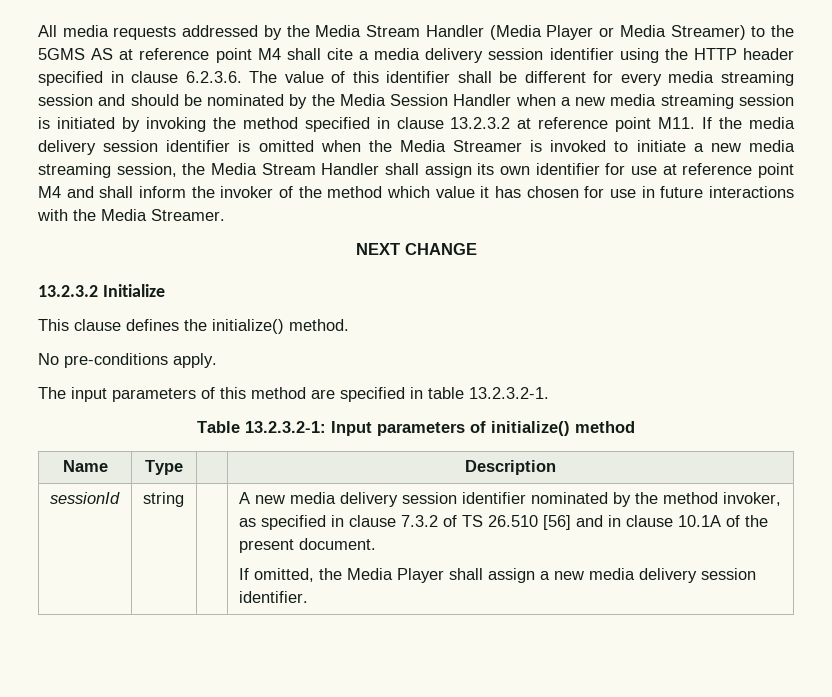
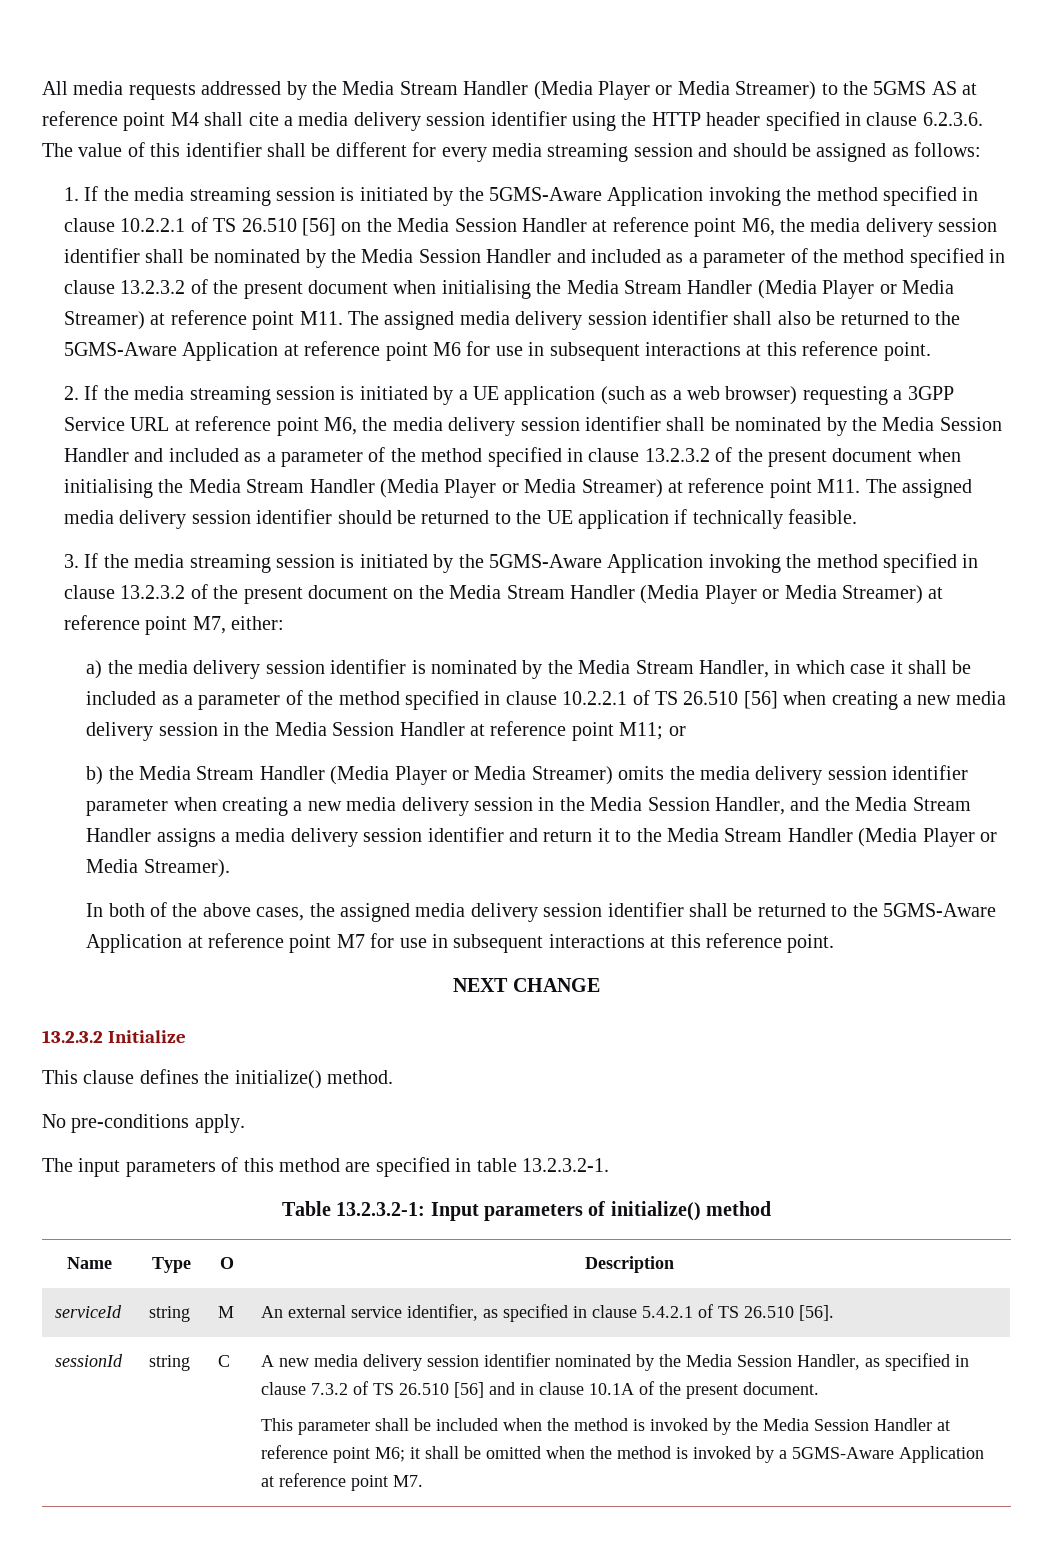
- All media requests addressed by the Media Stream Handler (Media Player or Media Streamer) to the 5GMS AS at reference point M4 shall cite a media delivery session identifier using the HTTP header specified in clause 6.2.3.6. The value of this identifier shall be different for every media streaming session and should be nominated by the Media Session Handler when a new media streaming session is initiated by invoking the method specified in clause 13.2.3.2 at reference point M11. If the media delivery session identifier is omitted when the Media Streamer is invoked to initiate a new media streaming session, the Media Stream Handler shall assign its own identifier for use at reference point M4 and shall inform the invoker of the method which value it has chosen for use in future interactions with the Media Streamer.
+ All media requests addressed by the Media Stream Handler (Media Player or Media Streamer) to the 5GMS AS at reference point M4 shall cite a media delivery session identifier using the HTTP header specified in clause 6.2.3.6. The value of this identifier shall be different for every media streaming session and should be assigned as follows:
+ 1. If the media streaming session is initiated by the 5GMS-Aware Application invoking the method specified in clause 10.2.2.1 of TS 26.510 [56] on the Media Session Handler at reference point M6, the media delivery session identifier shall be nominated by the Media Session Handler and included as a parameter of the method specified in clause 13.2.3.2 of the present document when initialising the Media Stream Handler (Media Player or Media Streamer) at reference point M11. The assigned media delivery session identifier shall also be returned to the 5GMS-Aware Application at reference point M6 for use in subsequent interactions at this reference point.
+ 2. If the media streaming session is initiated by a UE application (such as a web browser) requesting a 3GPP Service URL at reference point M6, the media delivery session identifier shall be nominated by the Media Session Handler and included as a parameter of the method specified in clause 13.2.3.2 of the present document when initialising the Media Stream Handler (Media Player or Media Streamer) at reference point M11. The assigned media delivery session identifier should be returned to the UE application if technically feasible.
+ 3. If the media streaming session is initiated by the 5GMS-Aware Application invoking the method specified in clause 13.2.3.2 of the present document on the Media Stream Handler (Media Player or Media Streamer) at reference point M7, either:
+ a) the media delivery session identifier is nominated by the Media Stream Handler, in which case it shall be included as a parameter of the method specified in clause 10.2.2.1 of TS 26.510 [56] when creating a new media delivery session in the Media Session Handler at reference point M11; or
+ b) the Media Stream Handler (Media Player or Media Streamer) omits the media delivery session identifier parameter when creating a new media delivery session in the Media Session Handler, and the Media Stream Handler assigns a media delivery session identifier and return it to the Media Stream Handler (Media Player or Media Streamer).
+ In both of the above cases, the assigned media delivery session identifier shall be returned to the 5GMS-Aware Application at reference point M7 for use in subsequent interactions at this reference point.
- Name | Type | | Description
+ Name | Type | O | Description
+ serviceId | string | M | An external service identifier, as specified in clause 5.4.2.1 of TS 26.510 [56].
+ C
- A new media delivery session identifier nominated by the method invoker, as specified in clause 7.3.2 of TS 26.510 [56] and in clause 10.1A of the present document.
+ A new media delivery session identifier nominated by the Media Session Handler, as specified in clause 7.3.2 of TS 26.510 [56] and in clause 10.1A of the present document.
- If omitted, the Media Player shall assign a new media delivery session identifier.
+ This parameter shall be included when the method is invoked by the Media Session Handler at reference point M6; it shall be omitted when the method is invoked by a 5GMS-Aware Application at reference point M7.

